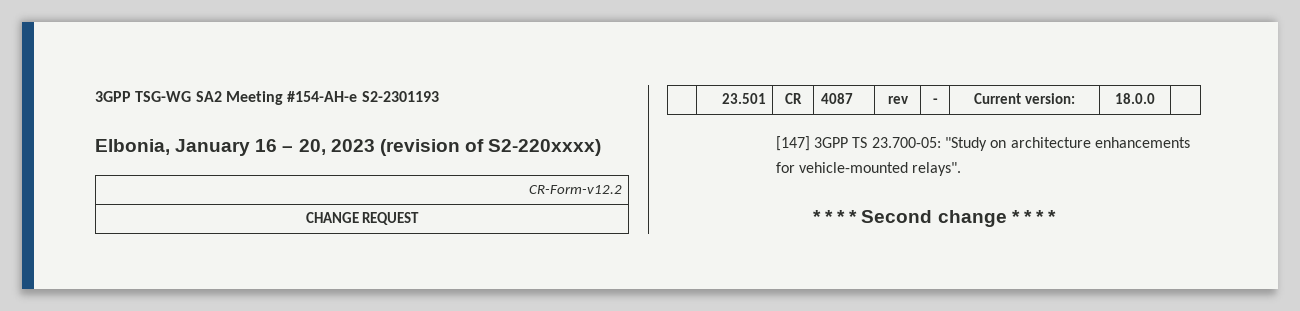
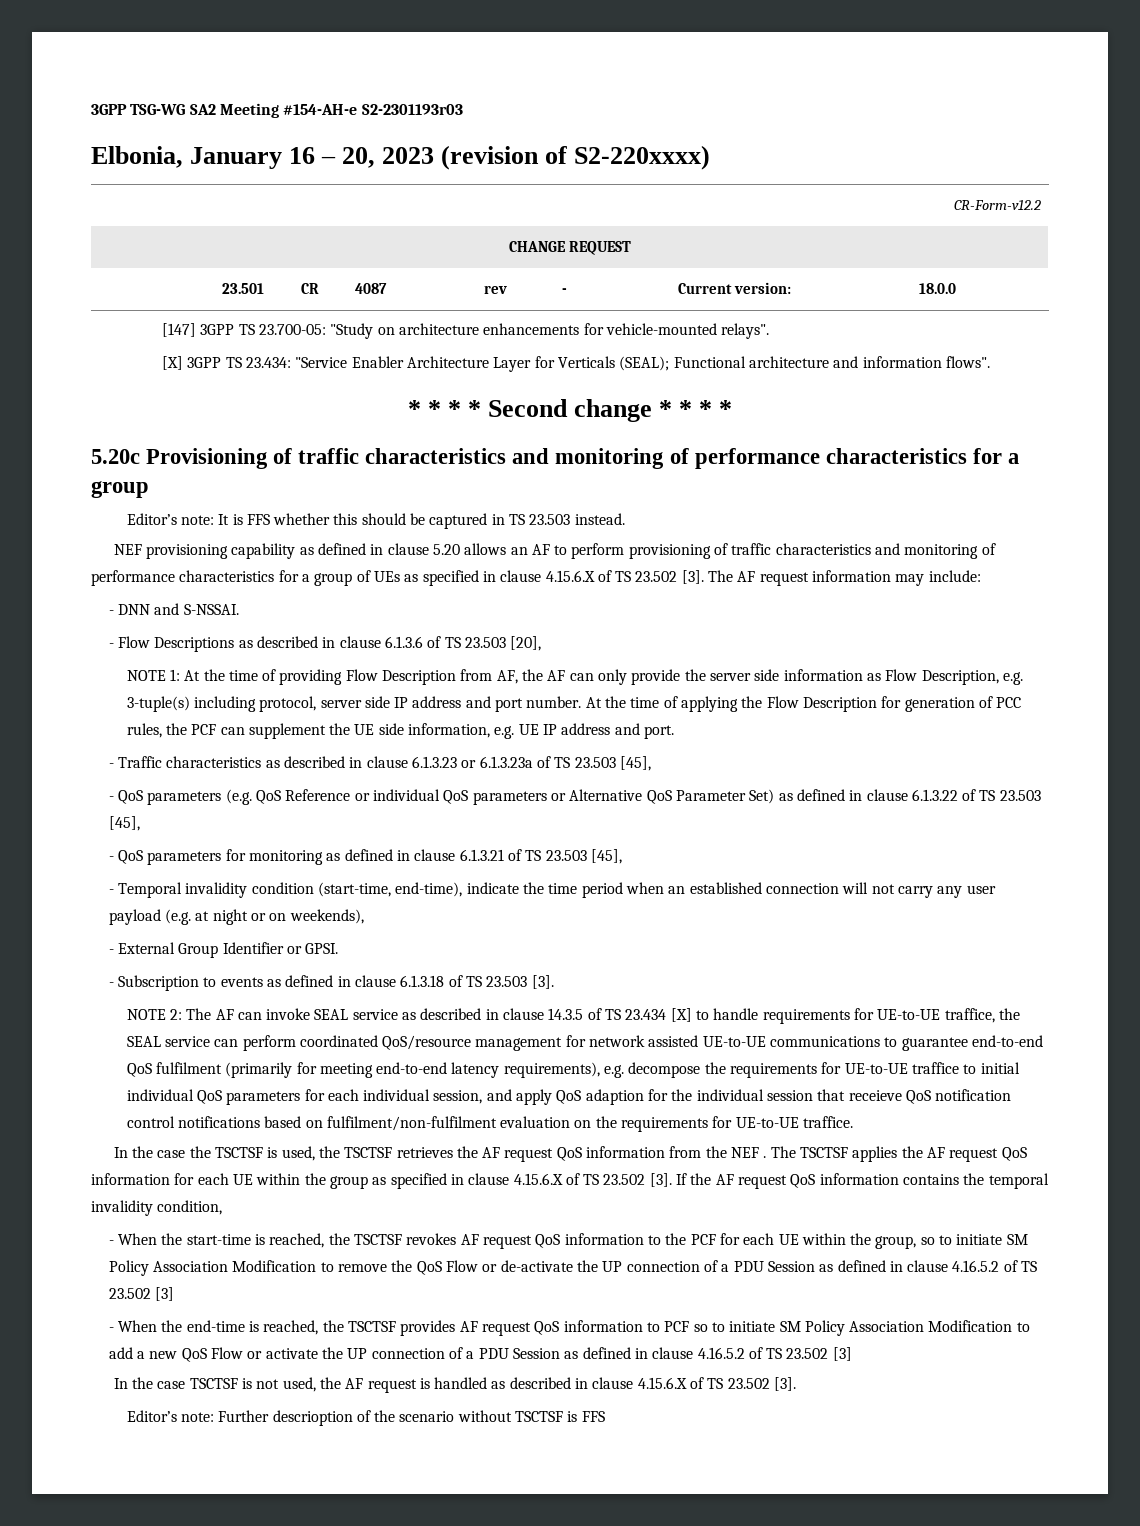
- 3GPP TSG-WG SA2 Meeting #154-AH-e S2-2301193
+ 3GPP TSG-WG SA2 Meeting #154-AH-e S2-2301193r03
+ [X] 3GPP TS 23.434: "Service Enabler Architecture Layer for Verticals (SEAL); Functional architecture and information flows".
+ 5.20c Provisioning of traffic characteristics and monitoring of performance characteristics for a group
+ Editor’s note: It is FFS whether this should be captured in TS 23.503 instead.
+ NEF provisioning capability as defined in clause 5.20 allows an AF to perform provisioning of traffic characteristics and monitoring of performance characteristics for a group of UEs as specified in clause 4.15.6.X of TS 23.502 [3]. The AF request information may include:
+ - DNN and S-NSSAI.
+ - Flow Descriptions as described in clause 6.1.3.6 of TS 23.503 [20],
+ NOTE 1: At the time of providing Flow Description from AF, the AF can only provide the server side information as Flow Description, e.g. 3-tuple(s) including protocol, server side IP address and port number. At the time of applying the Flow Description for generation of PCC rules, the PCF can supplement the UE side information, e.g. UE IP address and port.
+ - Traffic characteristics as described in clause 6.1.3.23 or 6.1.3.23a of TS 23.503 [45],
+ - QoS parameters (e.g. QoS Reference or individual QoS parameters or Alternative QoS Parameter Set) as defined in clause 6.1.3.22 of TS 23.503 [45],
+ - QoS parameters for monitoring as defined in clause 6.1.3.21 of TS 23.503 [45],
+ - Temporal invalidity condition (start-time, end-time), indicate the time period when an established connection will not carry any user payload (e.g. at night or on weekends),
+ - External Group Identifier or GPSI.
+ - Subscription to events as defined in clause 6.1.3.18 of TS 23.503 [3].
+ NOTE 2: The AF can invoke SEAL service as described in clause 14.3.5 of TS 23.434 [X] to handle requirements for UE-to-UE traffice, the SEAL service can perform coordinated QoS/resource management for network assisted UE-to-UE communications to guarantee end-to-end QoS fulfilment (primarily for meeting end-to-end latency requirements), e.g. decompose the requirements for UE-to-UE traffice to initial individual QoS parameters for each individual session, and apply QoS adaption for the individual session that receieve QoS notification control notifications based on fulfilment/non-fulfilment evaluation on the requirements for UE-to-UE traffice.
+ In the case the TSCTSF is used, the TSCTSF retrieves the AF request QoS information from the NEF . The TSCTSF applies the AF request QoS information for each UE within the group as specified in clause 4.15.6.X of TS 23.502 [3]. If the AF request QoS information contains the temporal invalidity condition,
+ - When the start-time is reached, the TSCTSF revokes AF request QoS information to the PCF for each UE within the group, so to initiate SM Policy Association Modification to remove the QoS Flow or de-activate the UP connection of a PDU Session as defined in clause 4.16.5.2 of TS 23.502 [3]
+ - When the end-time is reached, the TSCTSF provides AF request QoS information to PCF so to initiate SM Policy Association Modification to add a new QoS Flow or activate the UP connection of a PDU Session as defined in clause 4.16.5.2 of TS 23.502 [3]
+ In the case TSCTSF is not used, the AF request is handled as described in clause 4.15.6.X of TS 23.502 [3].
+ Editor’s note: Further descrioption of the scenario without TSCTSF is FFS

